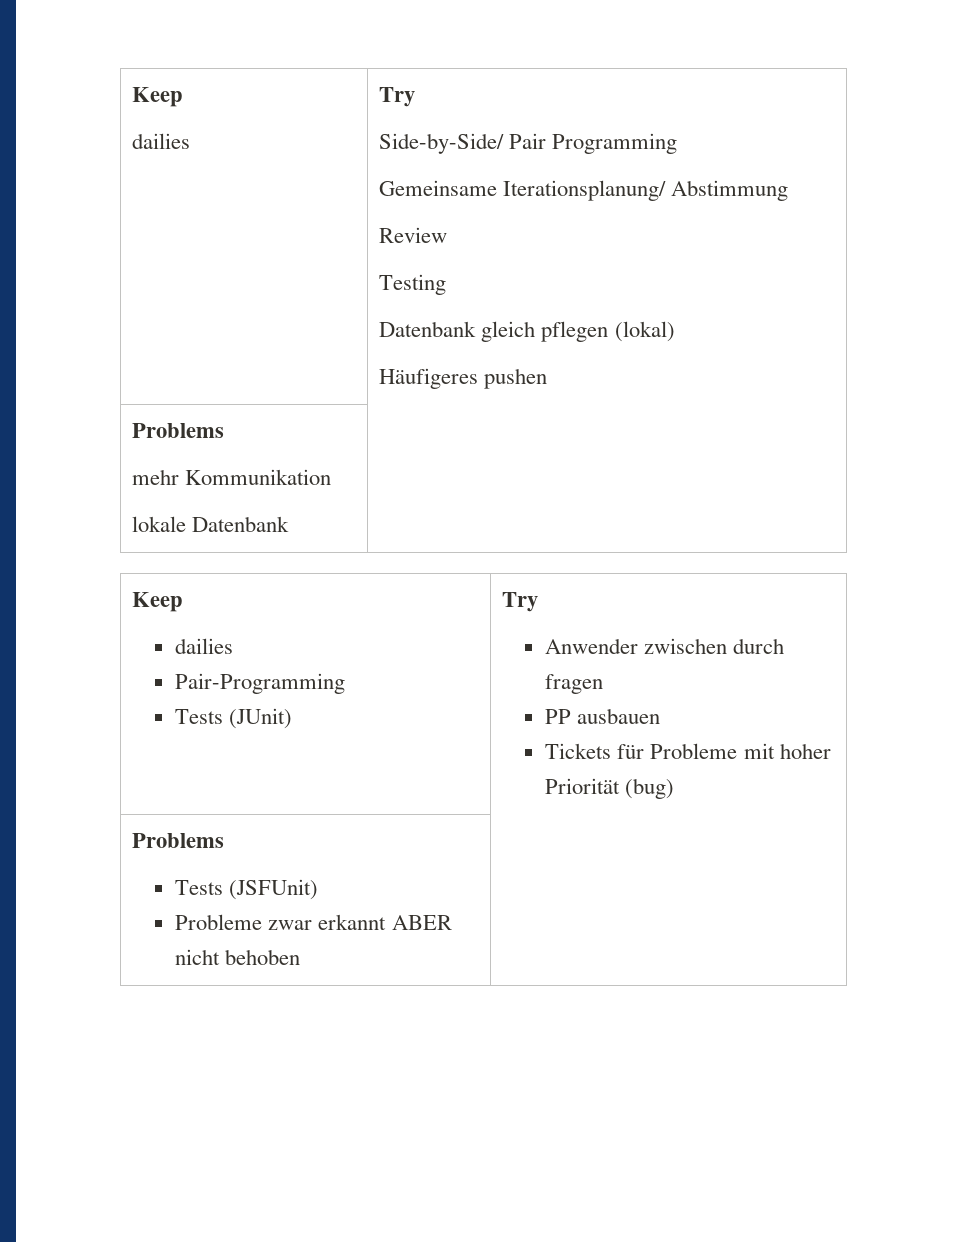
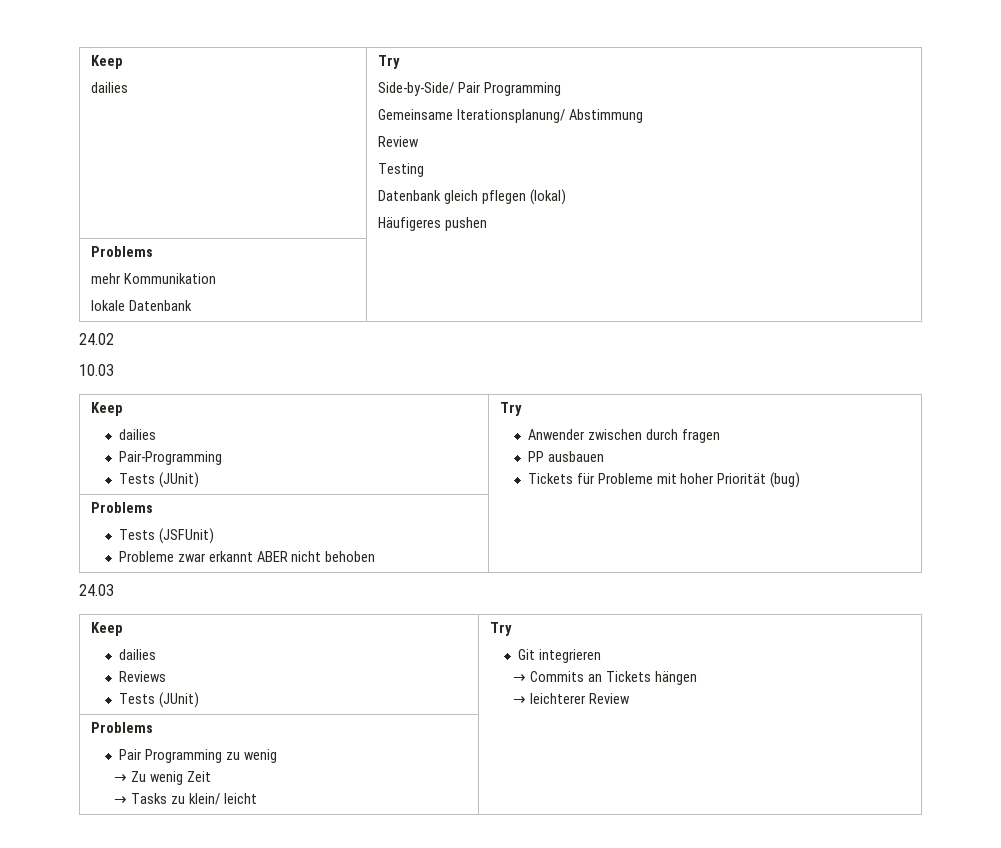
+ 24.02
+ 10.03
+ 24.03
+ Keep
+ dailies
+ Reviews
+ Tests (JUnit) | Try
+ Git integrieren
+ → Commits an Tickets hängen
+ → leichterer Review
+ Problems
+ Pair Programming zu wenig
+ → Zu wenig Zeit
+ → Tasks zu klein/ leicht |

